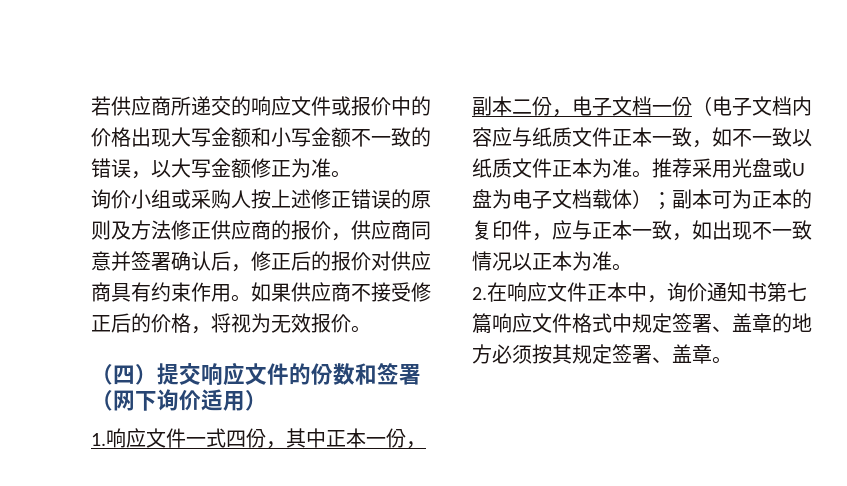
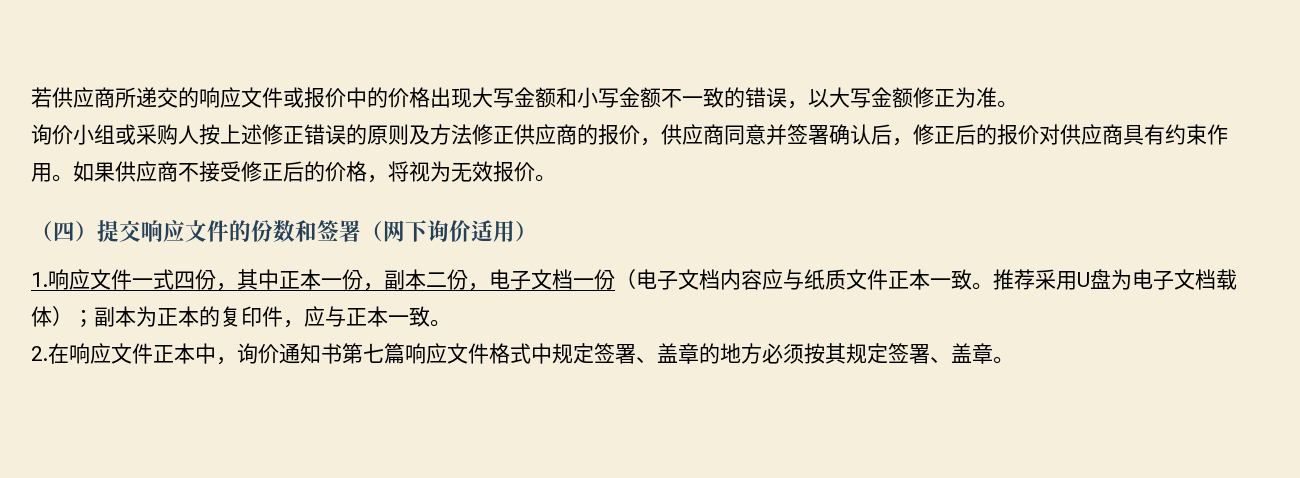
- 1.响应文件一式四份，其中正本一份，副本二份，电子文档一份（电子文档内容应与纸质文件正本一致，如不一致以纸质文件正本为准。
+ 1.响应文件一式四份，其中正本一份，副本二份，电子文档一份（电子文档内容应与纸质文件正本一致。
- 推荐采用光盘或U盘为电子文档载体）；副本可为正本的复印件，应与正本一致，如出现不一致情况以正本为准。
+ 推荐采用U盘为电子文档载体）；副本为正本的复印件，应与正本一致。

